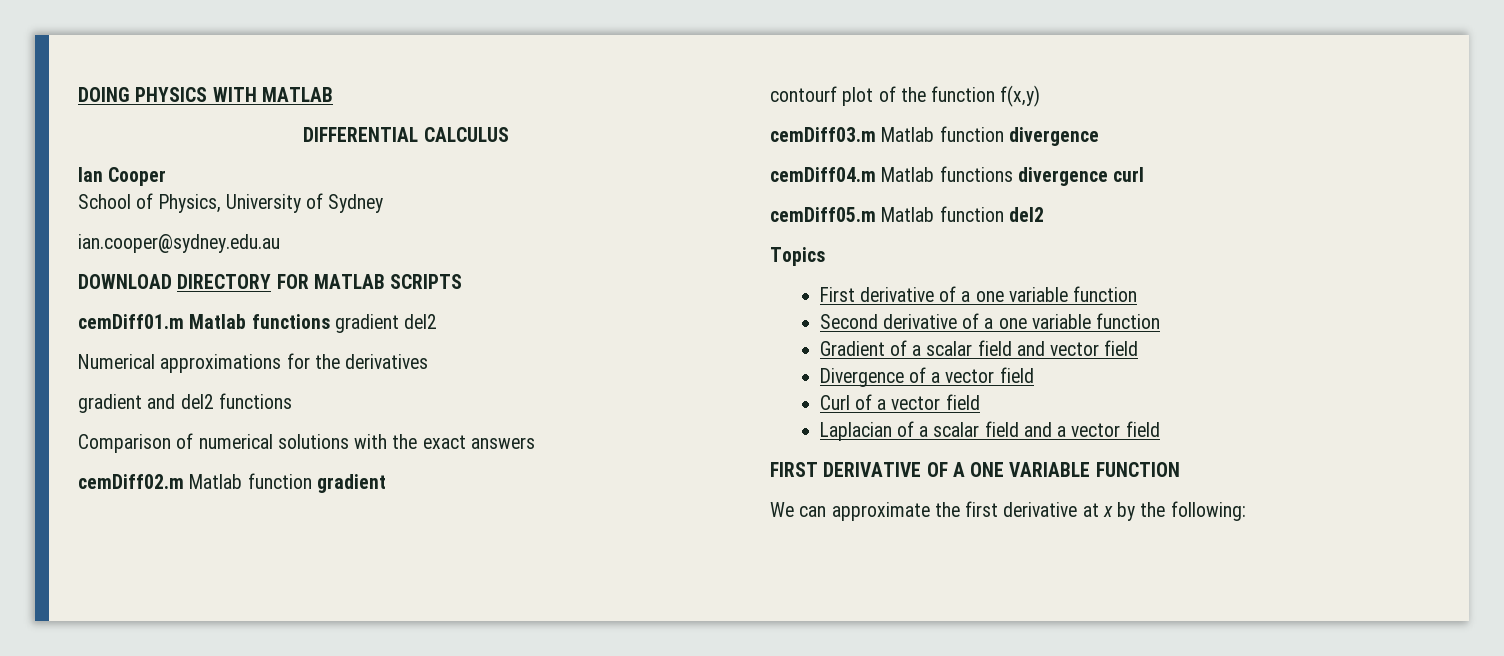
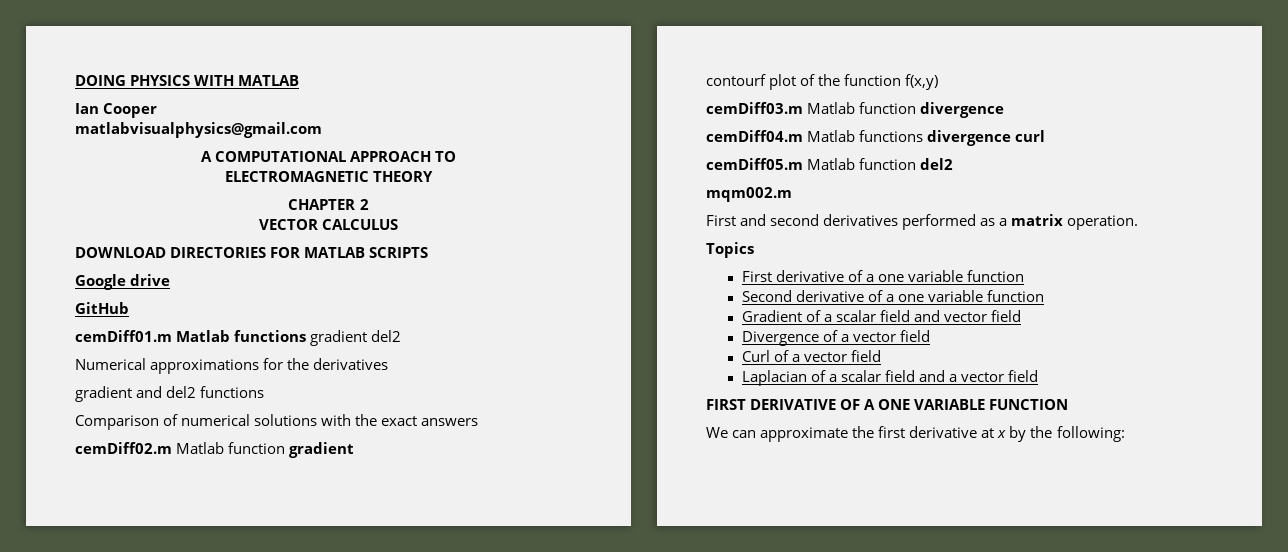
- DIFFERENTIAL CALCULUS
- School of Physics, University of Sydney
- ian.cooper@sydney.edu.au
+ matlabvisualphysics@gmail.com
+ A COMPUTATIONAL APPROACH TO
+ ELECTROMAGNETIC THEORY
+ CHAPTER 2
+ VECTOR CALCULUS
- DOWNLOAD DIRECTORY FOR MATLAB SCRIPTS
+ DOWNLOAD DIRECTORIES FOR MATLAB SCRIPTS
+ Google drive
+ GitHub
+ mqm002.m
+ First and second derivatives performed as a matrix operation.

